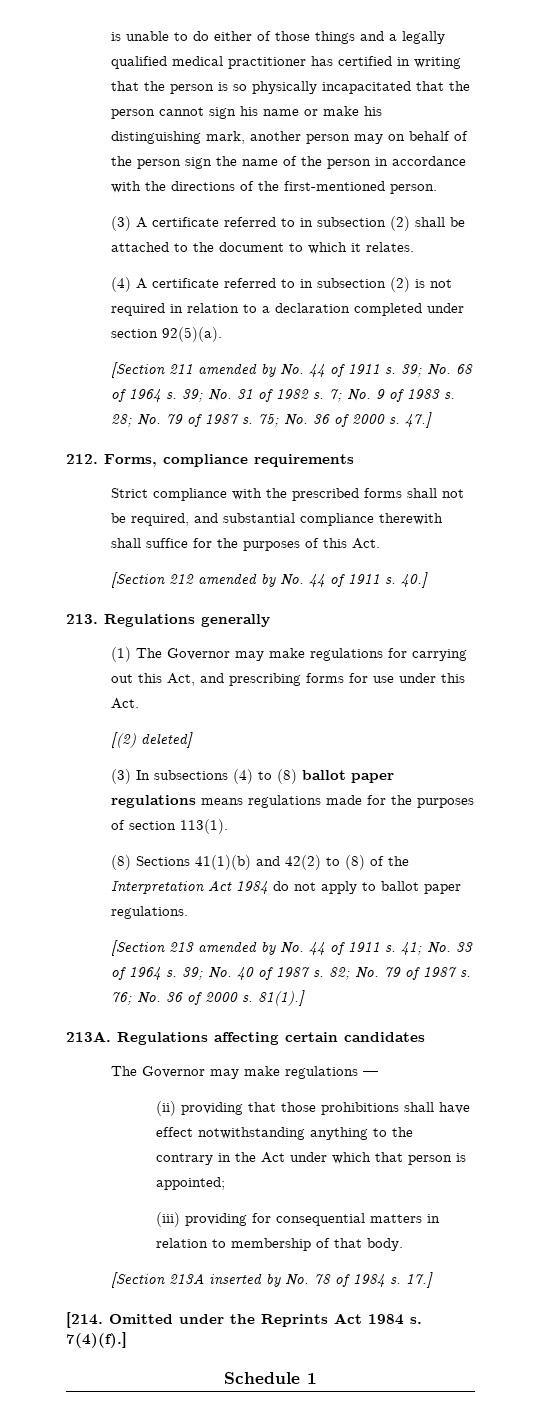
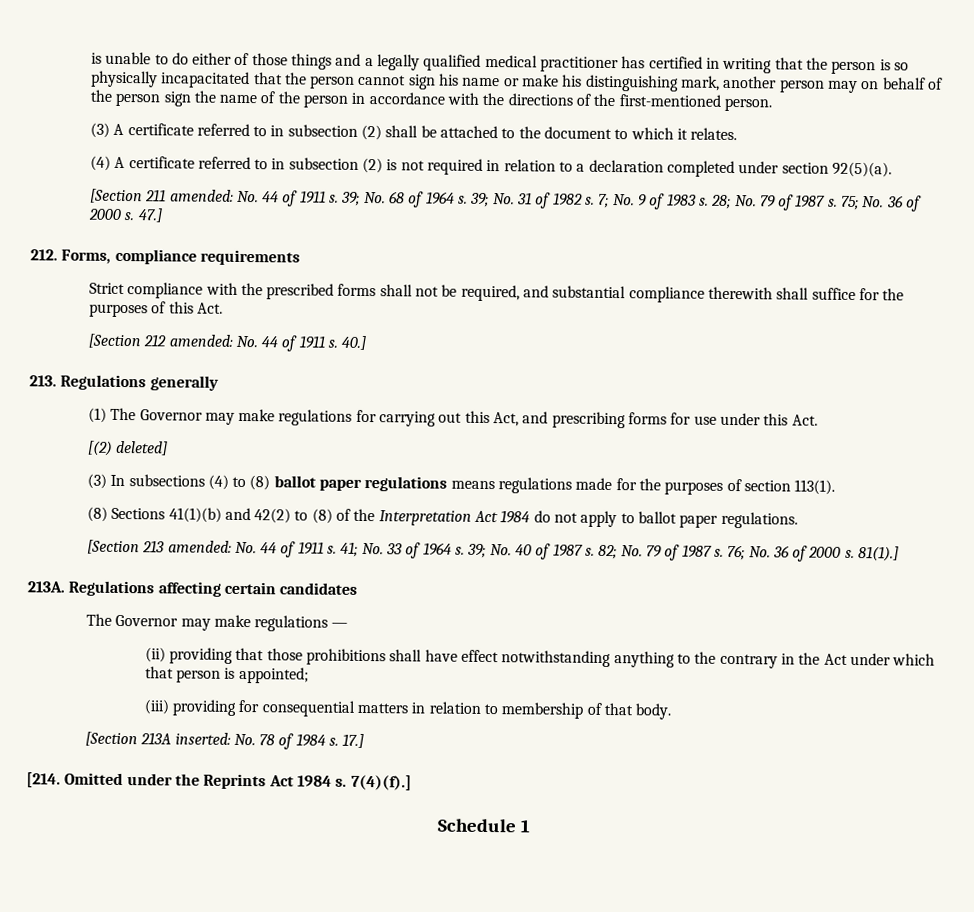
- [Section 211 amended by No. 44 of 1911 s.
+ [Section 211 amended: No. 44 of 1911 s.
- [Section 212 amended by No. 44 of 1911 s.
+ [Section 212 amended: No. 44 of 1911 s.
- [Section 213 amended by No. 44 of 1911 s.
+ [Section 213 amended: No. 44 of 1911 s.
- [Section 213A inserted by No. 78 of 1984 s.
+ [Section 213A inserted: No. 78 of 1984 s.

